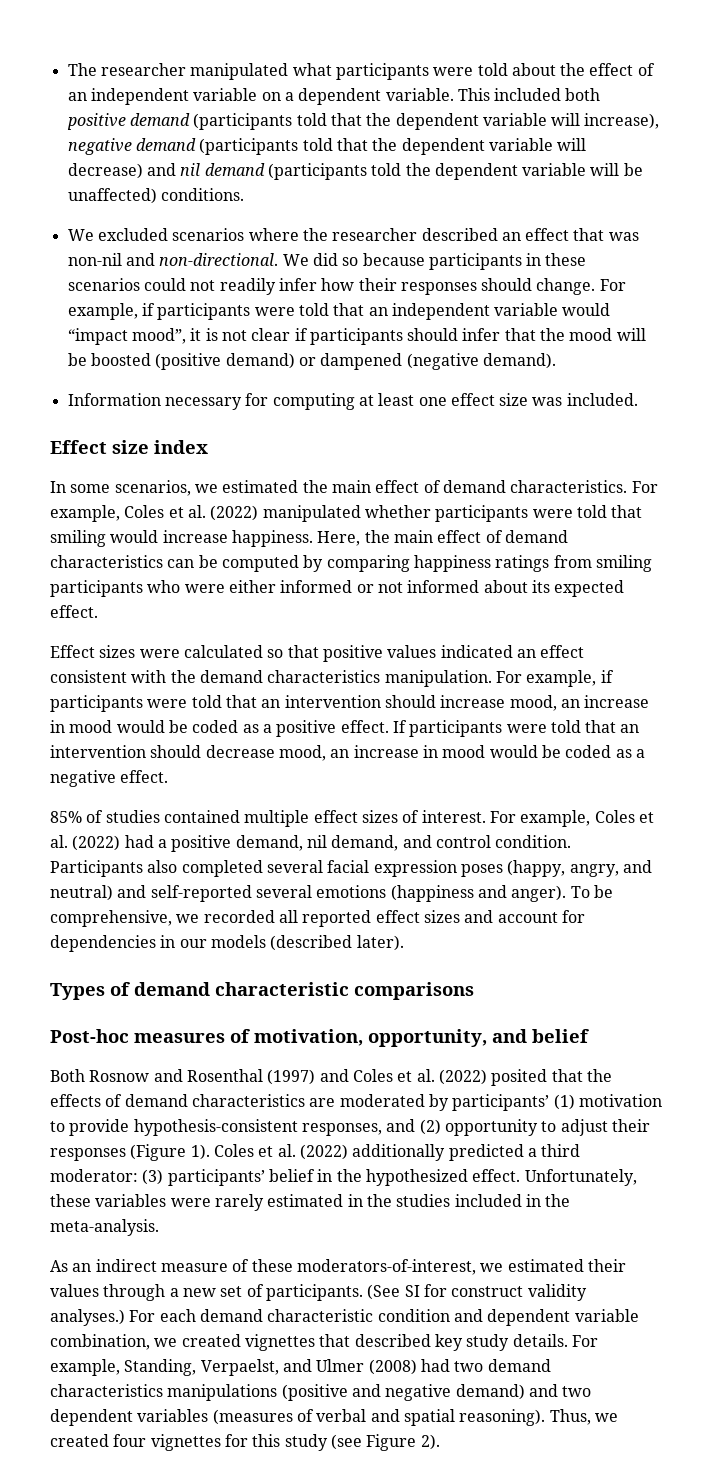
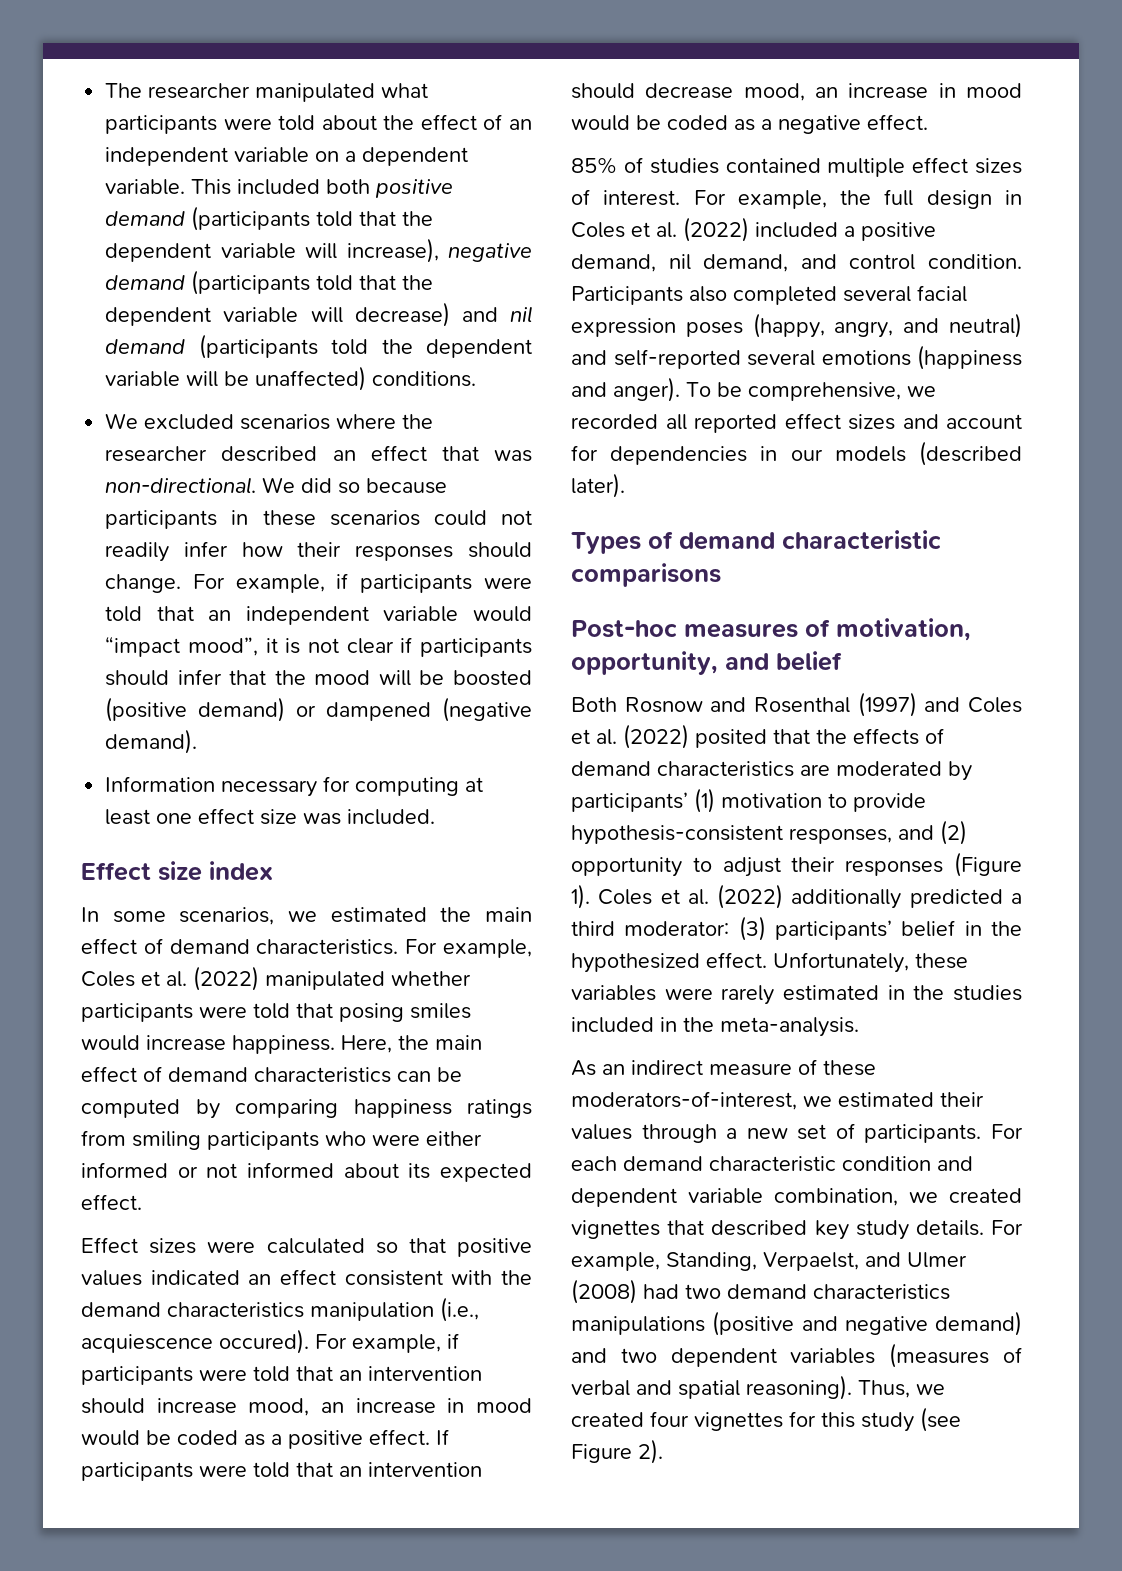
- We excluded scenarios where the researcher described an effect that was non-nil and non-directional.
+ We excluded scenarios where the researcher described an effect that was non-directional.
- For example, Coles et al. (2022) manipulated whether participants were told that smiling would increase happiness.
+ For example, Coles et al. (2022) manipulated whether participants were told that posing smiles would increase happiness.
- Effect sizes were calculated so that positive values indicated an effect consistent with the demand characteristics manipulation.
+ Effect sizes were calculated so that positive values indicated an effect consistent with the demand characteristics manipulation (i.e., acquiescence occured).
- For example, Coles et al. (2022) had a positive demand, nil demand, and control condition.
+ For example, the full design in Coles et al. (2022) included a positive demand, nil demand, and control condition.
- (See SI for construct validity analyses.)

